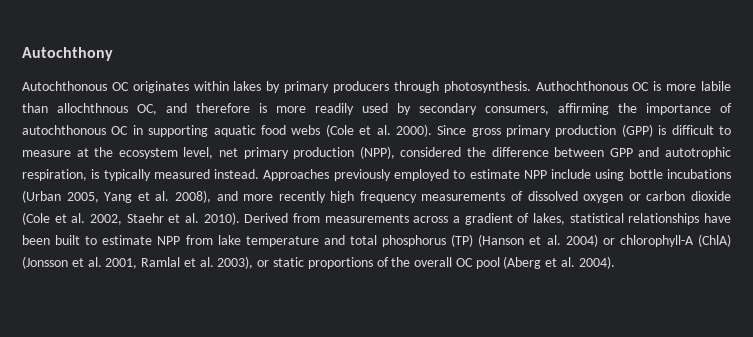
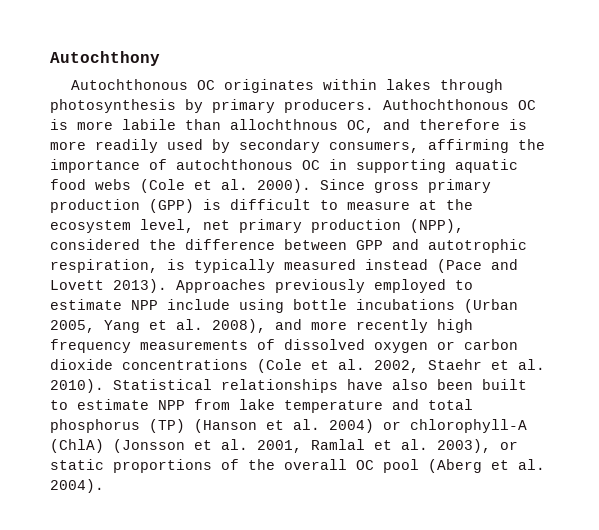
- Autochthonous OC originates within lakes by primary producers through photosynthesis.
+ Autochthonous OC originates within lakes through photosynthesis by primary producers.
- Since gross primary production (GPP) is difficult to measure at the ecosystem level, net primary production (NPP), considered the difference between GPP and autotrophic respiration, is typically measured instead.
+ Since gross primary production (GPP) is difficult to measure at the ecosystem level, net primary production (NPP), considered the difference between GPP and autotrophic respiration, is typically measured instead (Pace and Lovett 2013).
- Approaches previously employed to estimate NPP include using bottle incubations (Urban 2005, Yang et al. 2008), and more recently high frequency measurements of dissolved oxygen or carbon dioxide (Cole et al. 2002, Staehr et al. 2010).
+ Approaches previously employed to estimate NPP include using bottle incubations (Urban 2005, Yang et al. 2008), and more recently high frequency measurements of dissolved oxygen or carbon dioxide concentrations (Cole et al. 2002, Staehr et al. 2010).
- Derived from measurements across a gradient of lakes, statistical relationships have been built to estimate NPP from lake temperature and total phosphorus (TP) (Hanson et al. 2004) or chlorophyll-A (ChlA) (Jonsson et al. 2001, Ramlal et al. 2003), or static proportions of the overall OC pool (Aberg et al. 2004).
+ Statistical relationships have also been built to estimate NPP from lake temperature and total phosphorus (TP) (Hanson et al. 2004) or chlorophyll-A (ChlA) (Jonsson et al. 2001, Ramlal et al. 2003), or static proportions of the overall OC pool (Aberg et al. 2004).

